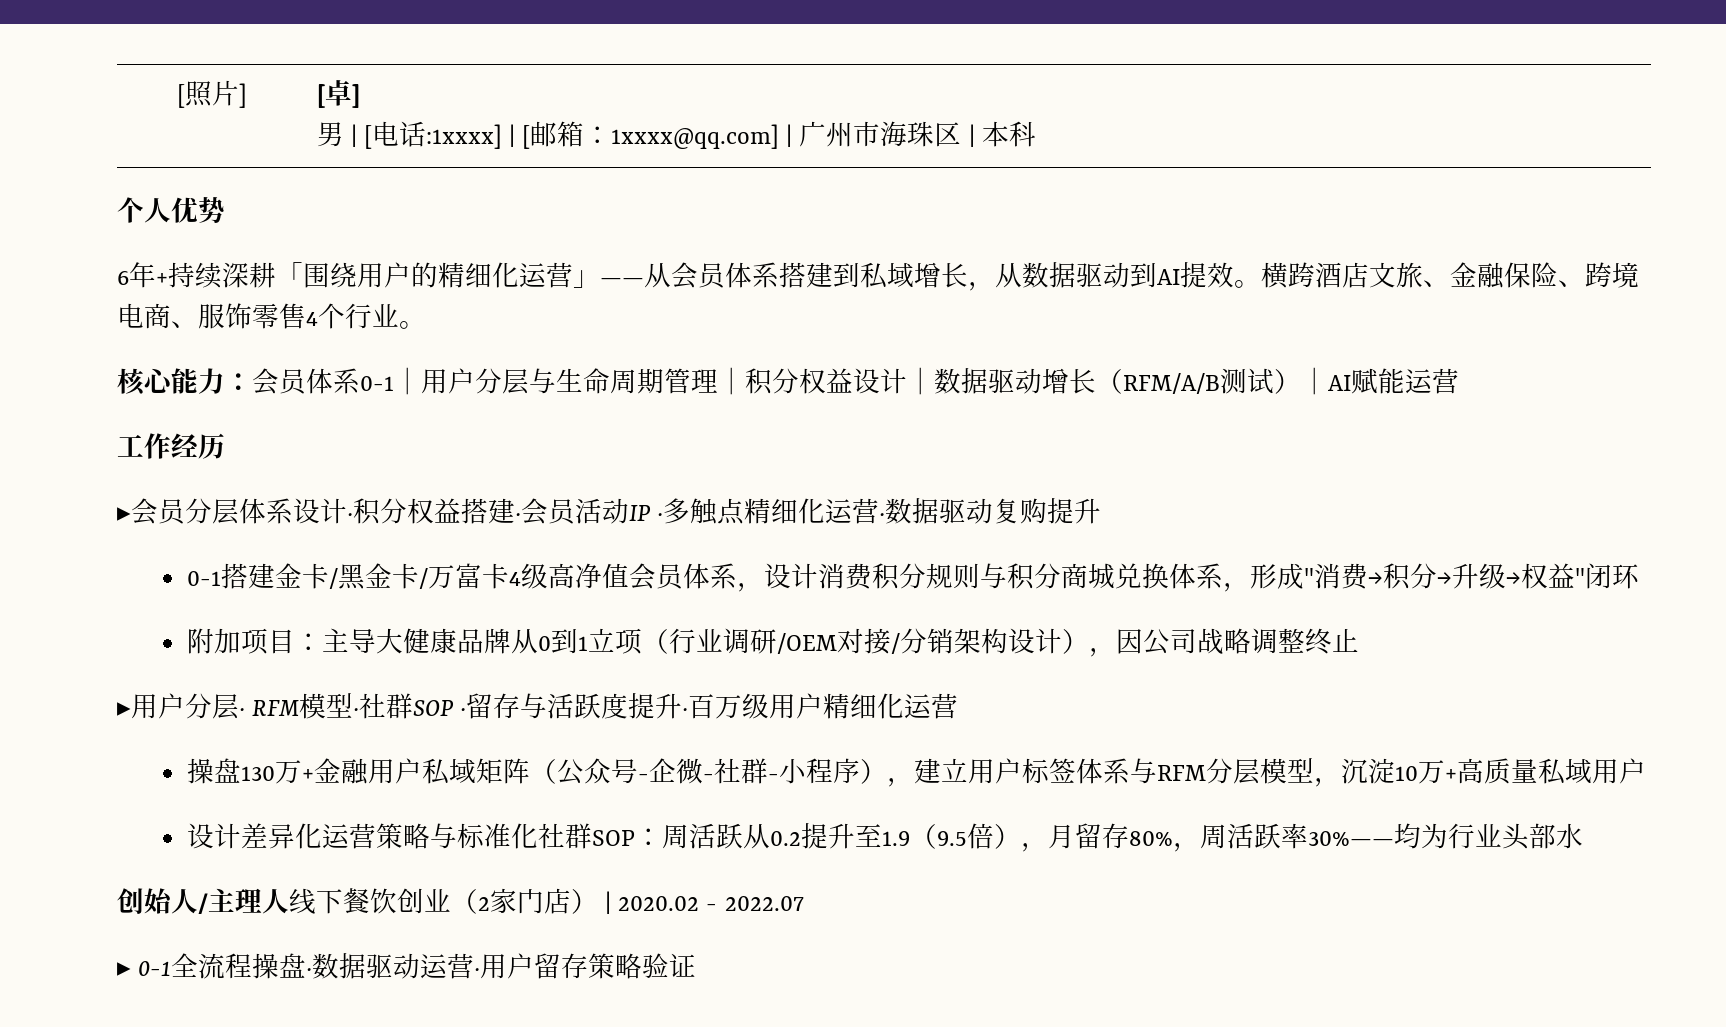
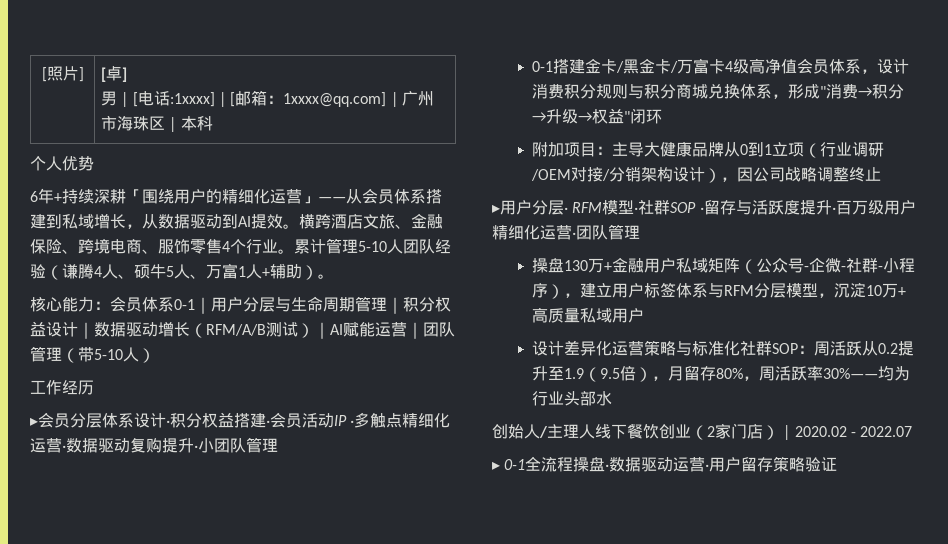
+ 累计管理5-10人团队经验（谦腾4人、硕牛5人、万富1人+辅助）。
- 核心能力：会员体系0-1｜用户分层与生命周期管理｜积分权益设计｜数据驱动增长（RFM/A/B测试）｜AI赋能运营
+ 核心能力：会员体系0-1｜用户分层与生命周期管理｜积分权益设计｜数据驱动增长（RFM/A/B测试）｜AI赋能运营｜团队管理（带5-10人）
- ▸会员分层体系设计·积分权益搭建·会员活动IP ·多触点精细化运营·数据驱动复购提升
+ ▸会员分层体系设计·积分权益搭建·会员活动IP ·多触点精细化运营·数据驱动复购提升·小团队管理
- ▸用户分层· RFM模型·社群SOP ·留存与活跃度提升·百万级用户精细化运营
+ ▸用户分层· RFM模型·社群SOP ·留存与活跃度提升·百万级用户精细化运营·团队管理

